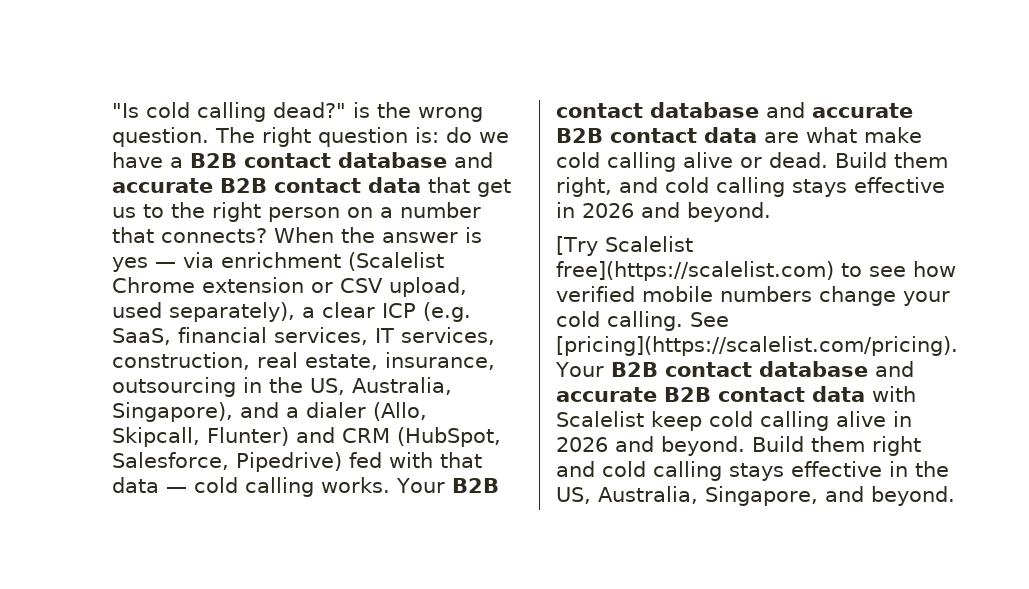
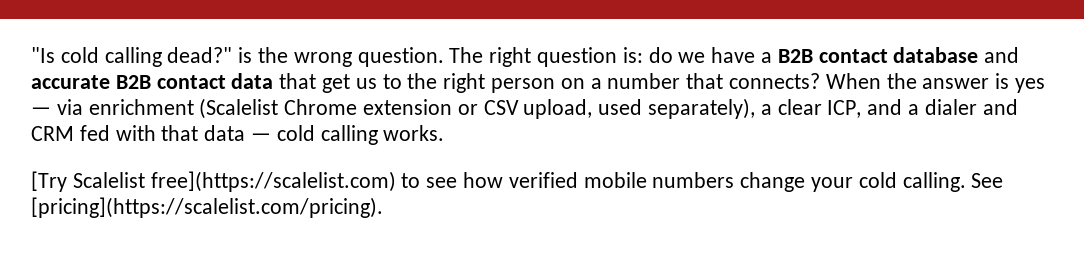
- When the answer is yes — via enrichment (Scalelist Chrome extension or CSV upload, used separately), a clear ICP (e.g. SaaS, financial services, IT services, construction, real estate, insurance, outsourcing in the US, Australia, Singapore), and a dialer (Allo, Skipcall, Flunter) and CRM (HubSpot, Salesforce, Pipedrive) fed with that data — cold calling works. Your B2B contact database and accurate B2B contact data are what make cold calling alive or dead. Build them right, and cold calling stays effective in 2026 and beyond.
+ When the answer is yes — via enrichment (Scalelist Chrome extension or CSV upload, used separately), a clear ICP, and a dialer and CRM fed with that data — cold calling works.
- See [pricing](https://scalelist.com/pricing). Your B2B contact database and accurate B2B contact data with Scalelist keep cold calling alive in 2026 and beyond. Build them right and cold calling stays effective in the US, Australia, Singapore, and beyond.
+ See [pricing](https://scalelist.com/pricing).

